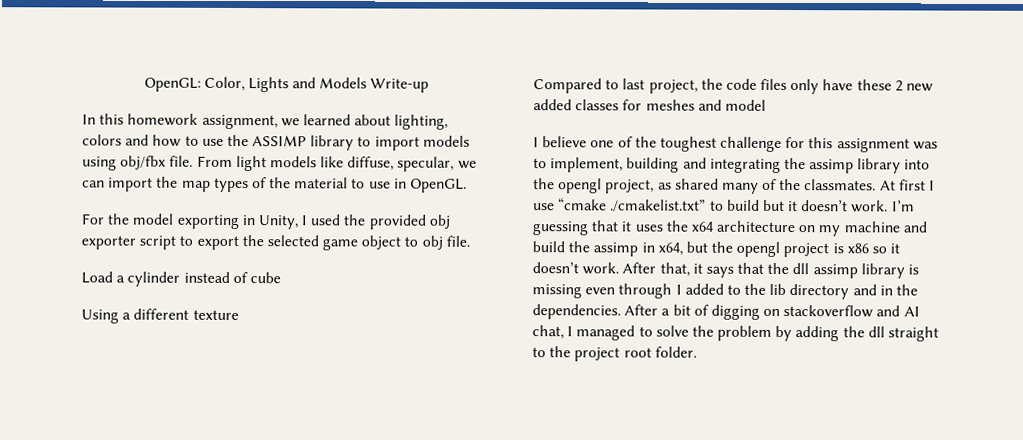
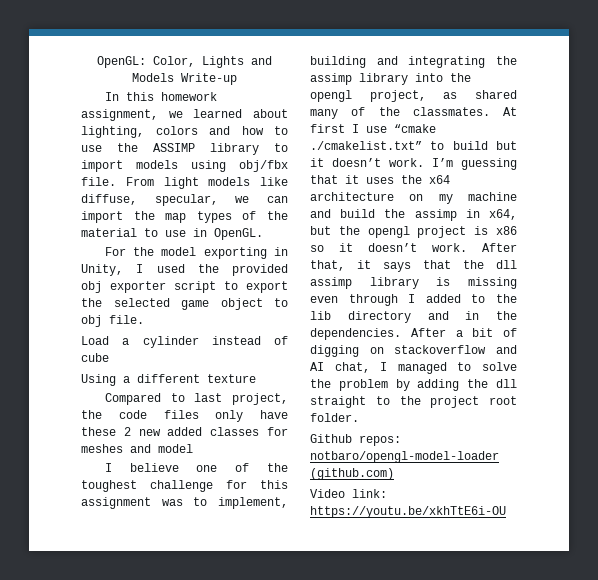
+ Github repos: notbaro/opengl-model-loader (github.com)
+ Video link: https://youtu.be/xkhTtE6i-OU

